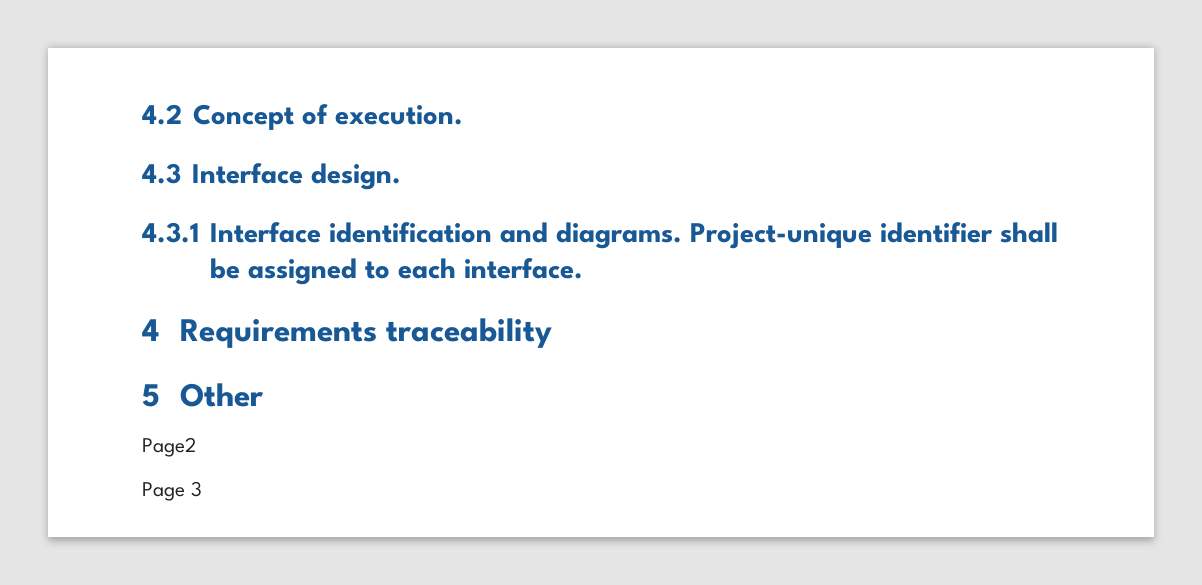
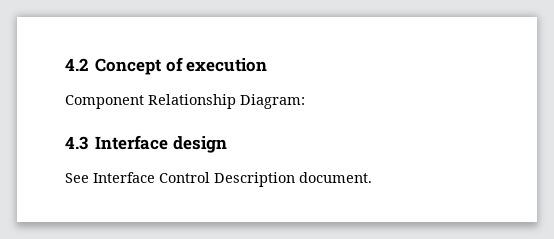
- 4.2 Concept of execution.
- 4.3 Interface design.
- 4.3.1 Interface identification and diagrams. Project-unique identifier shall be assigned to each interface.
- 4 Requirements traceability
- 5 Other
- Page2
- Page 3
+ 4.2 Concept of execution
+ Component Relationship Diagram:
+ 4.3 Interface design
+ See Interface Control Description document.

